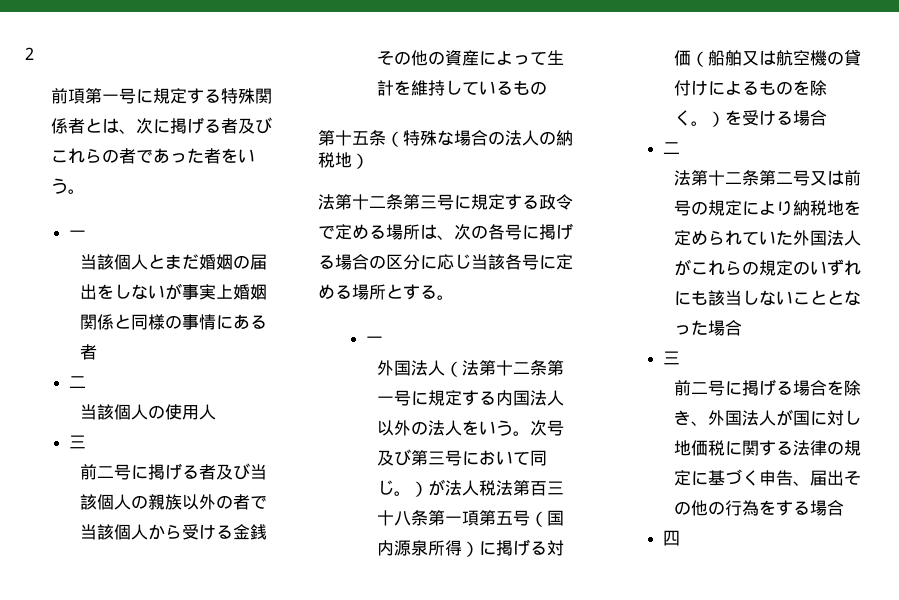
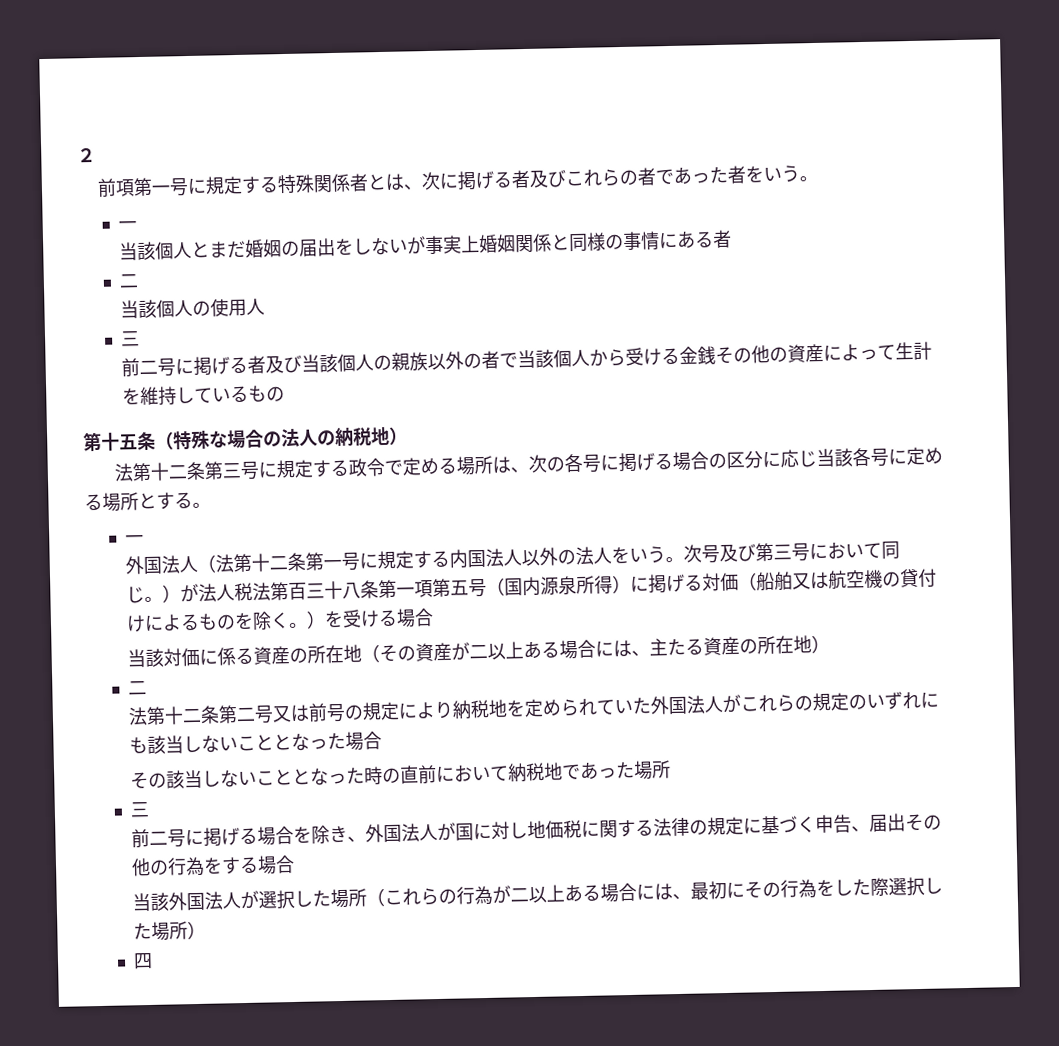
+ 当該対価に係る資産の所在地（その資産が二以上ある場合には、主たる資産の所在地）
+ その該当しないこととなった時の直前において納税地であった場所
+ 当該外国法人が選択した場所（これらの行為が二以上ある場合には、最初にその行為をした際選択した場所）

